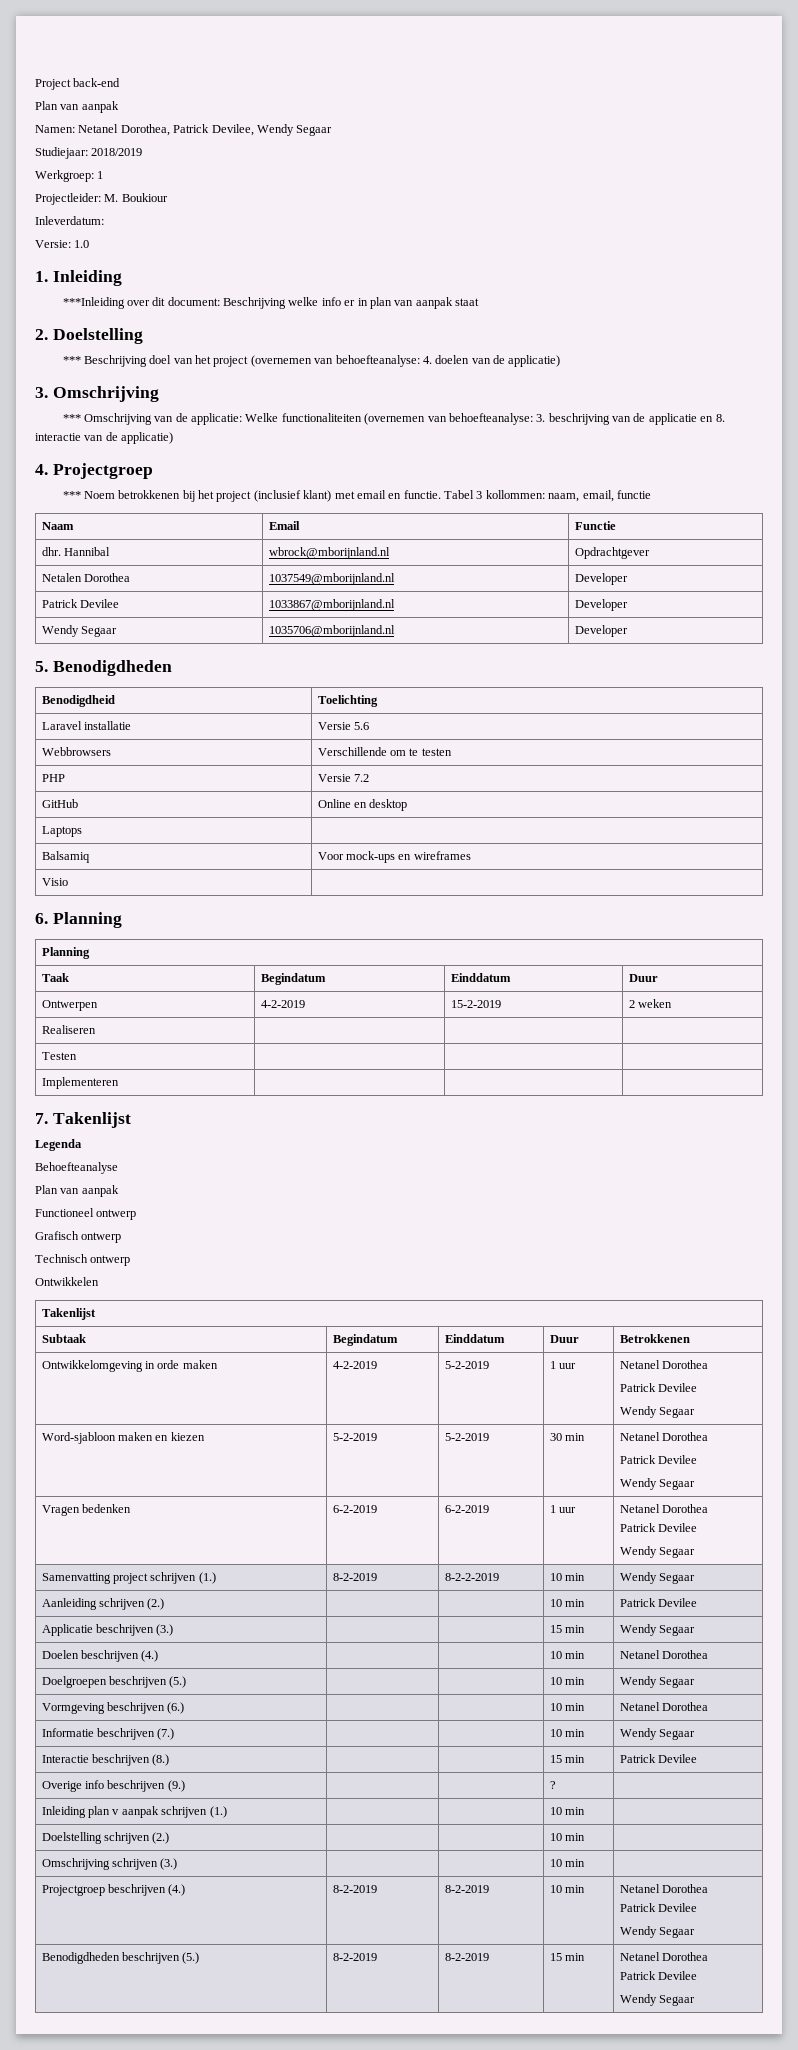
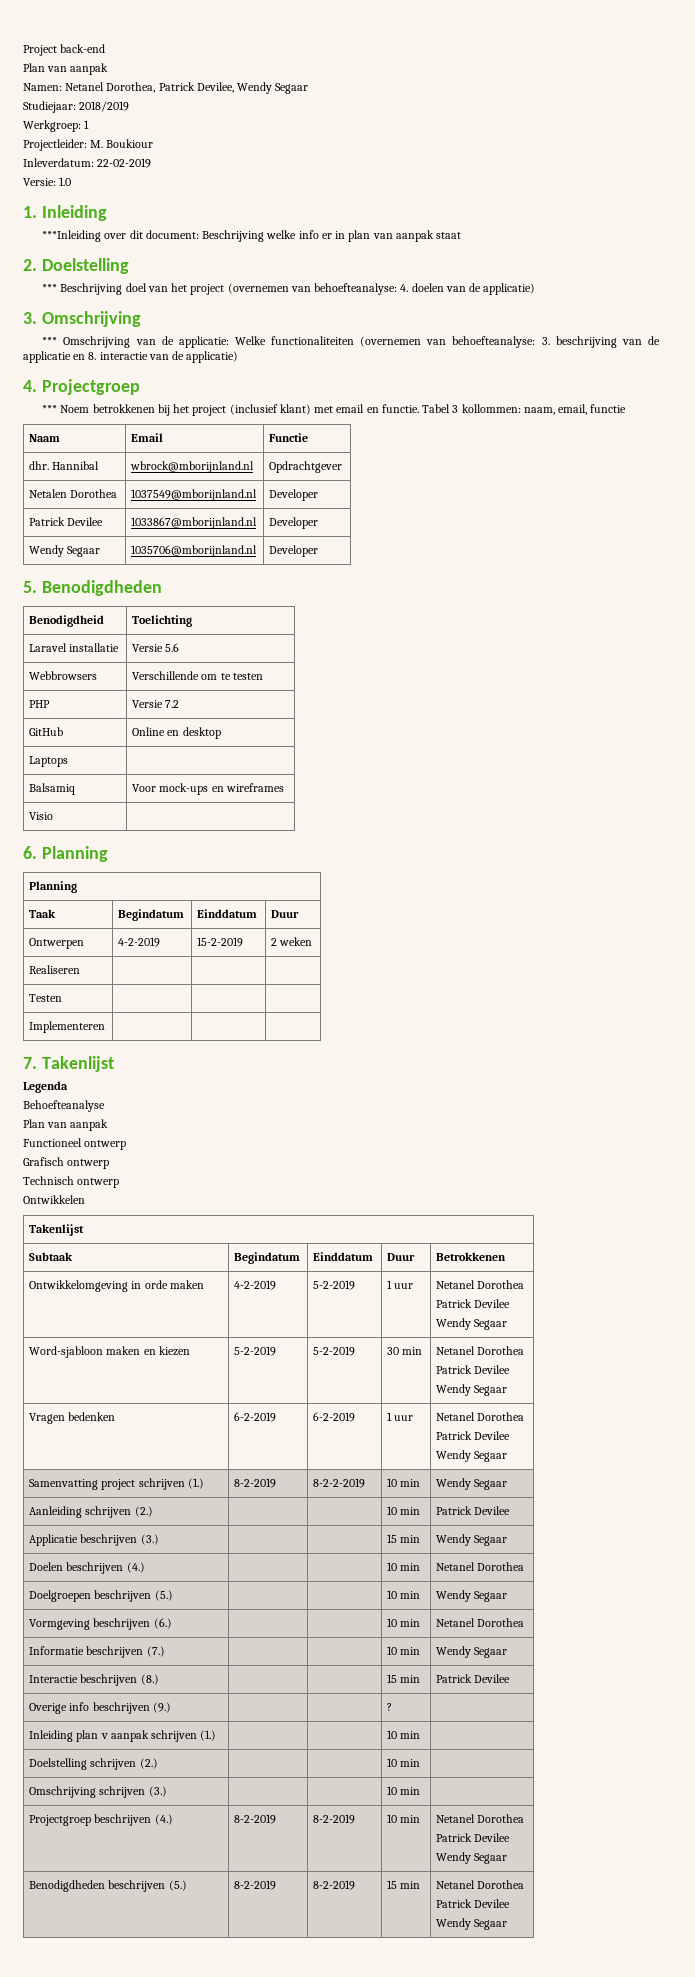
- Inleverdatum:
+ Inleverdatum: 22-02-2019

